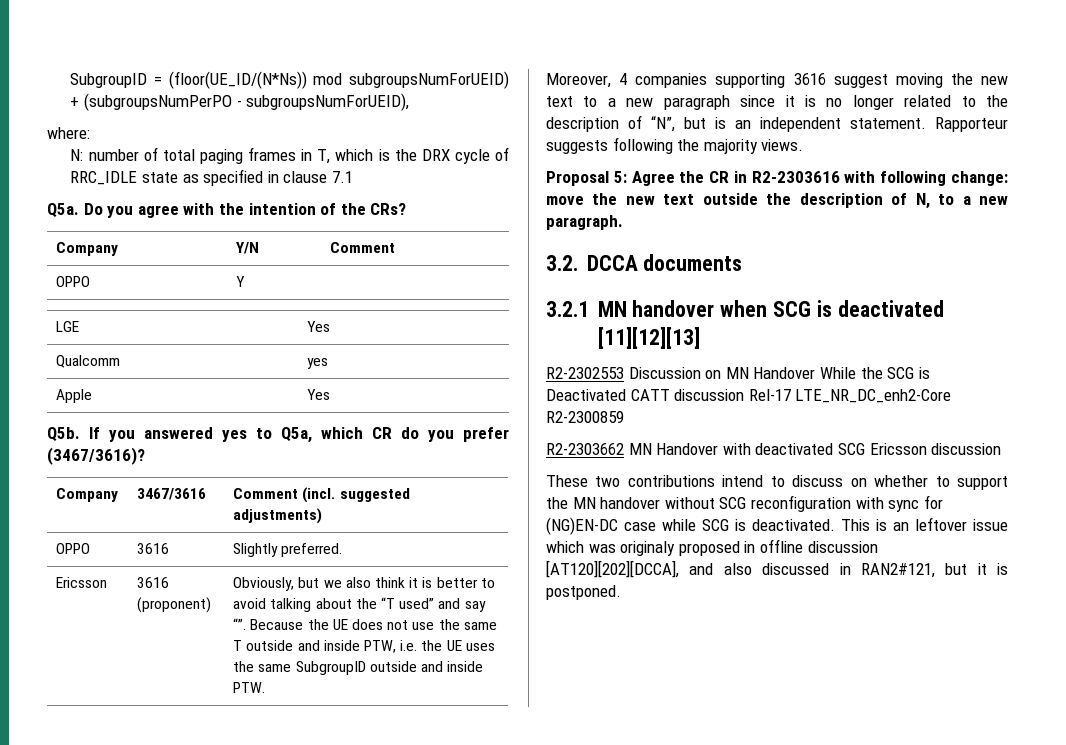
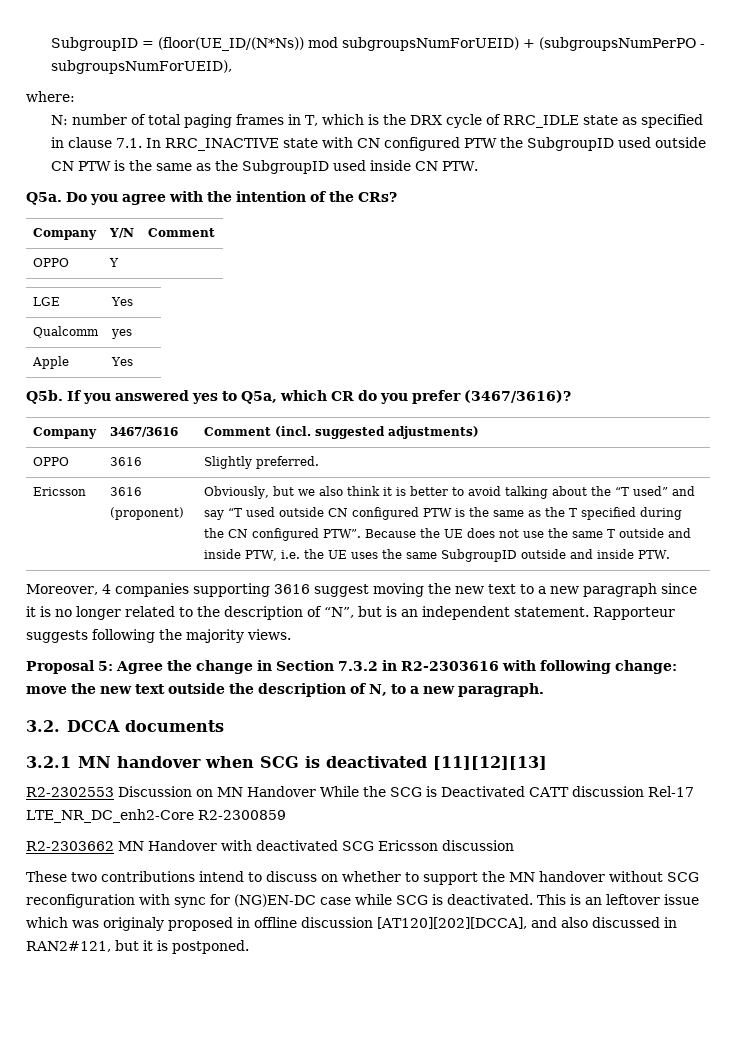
- N: number of total paging frames in T, which is the DRX cycle of RRC_IDLE state as specified in clause 7.1
+ N: number of total paging frames in T, which is the DRX cycle of RRC_IDLE state as specified in clause 7.1. In RRC_INACTIVE state with CN configured PTW the SubgroupID used outside CN PTW is the same as the SubgroupID used inside CN PTW.
- Obviously, but we also think it is better to avoid talking about the “T used” and say “”.
+ Obviously, but we also think it is better to avoid talking about the “T used” and say “T used outside CN configured PTW is the same as the T specified during the CN configured PTW”.
- Proposal 5: Agree the CR in R2-2303616 with following change: move the new text outside the description of N, to a new paragraph.
+ Proposal 5: Agree the change in Section 7.3.2 in R2-2303616 with following change: move the new text outside the description of N, to a new paragraph.

